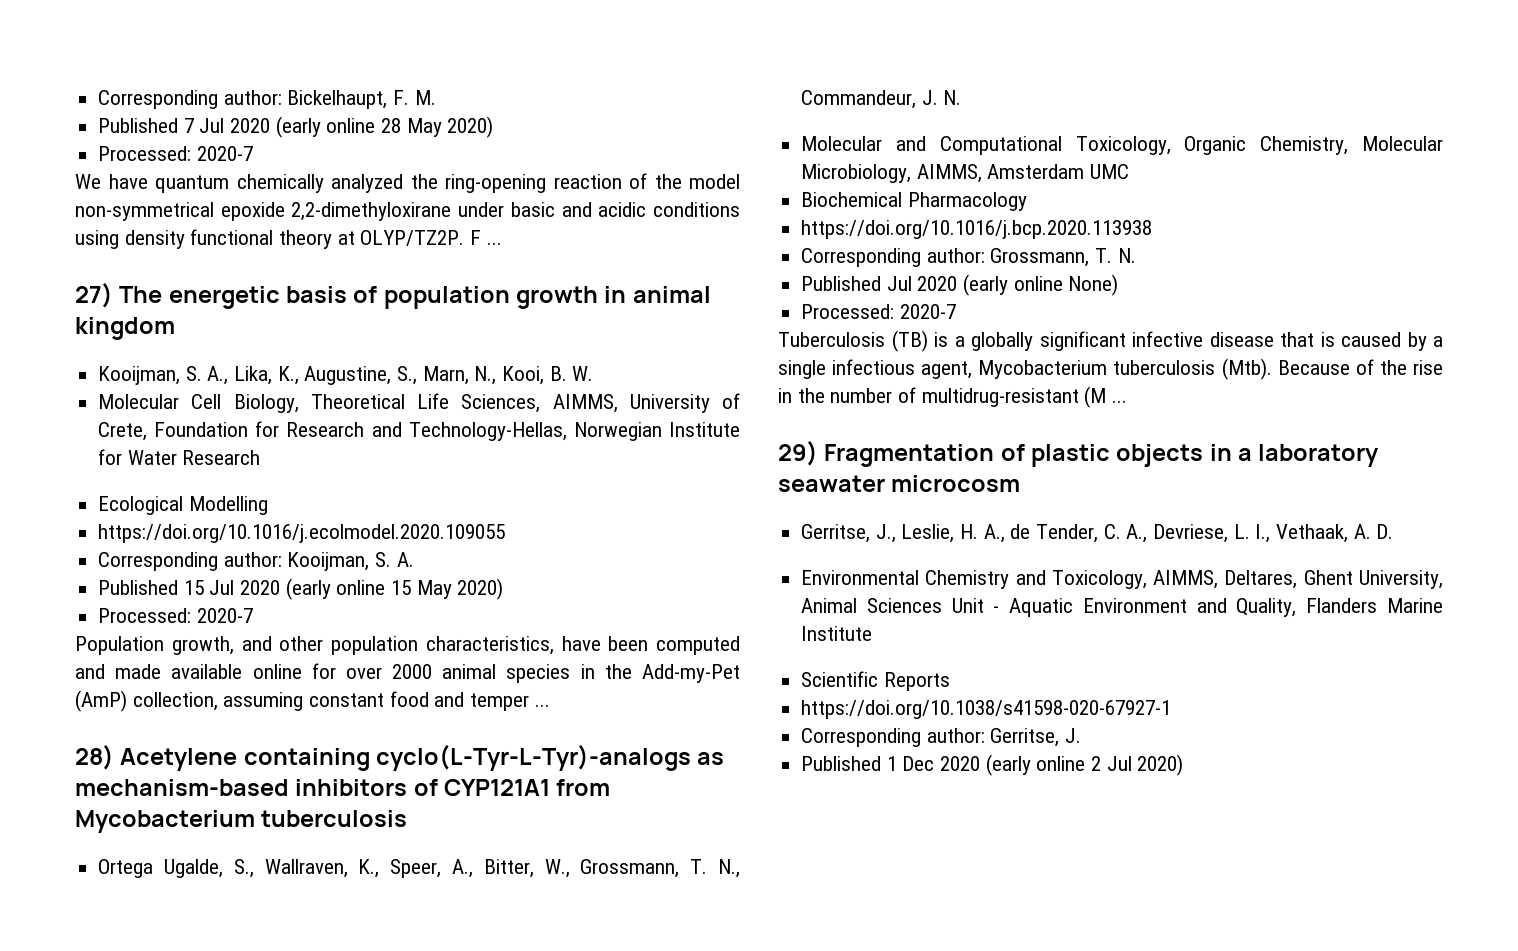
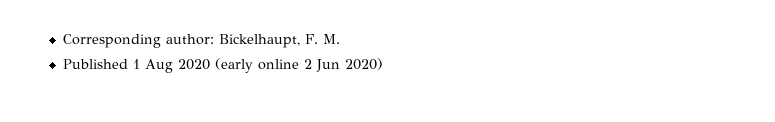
- Published 7 Jul 2020 (early online 28 May 2020)
- Processed: 2020-7
- We have quantum chemically analyzed the ring-opening reaction of the model non-symmetrical epoxide 2,2-dimethyloxirane under basic and acidic conditions using density functional theory at OLYP/TZ2P. F ...
- 27) The energetic basis of population growth in animal kingdom
- Kooijman, S. A., Lika, K., Augustine, S., Marn, N., Kooi, B. W.
- Molecular Cell Biology, Theoretical Life Sciences, AIMMS, University of Crete, Foundation for Research and Technology-Hellas, Norwegian Institute for Water Research
- Ecological Modelling
- https://doi.org/10.1016/j.ecolmodel.2020.109055
- Corresponding author: Kooijman, S. A.
- Published 15 Jul 2020 (early online 15 May 2020)
- Processed: 2020-7
- Population growth, and other population characteristics, have been computed and made available online for over 2000 animal species in the Add-my-Pet (AmP) collection, assuming constant food and temper ...
- 28) Acetylene containing cyclo(L-Tyr-L-Tyr)-analogs as mechanism-based inhibitors of CYP121A1 from Mycobacterium tuberculosis
- Ortega Ugalde, S., Wallraven, K., Speer, A., Bitter, W., Grossmann, T. N., Commandeur, J. N.
- Molecular and Computational Toxicology, Organic Chemistry, Molecular Microbiology, AIMMS, Amsterdam UMC
- Biochemical Pharmacology
- https://doi.org/10.1016/j.bcp.2020.113938
- Corresponding author: Grossmann, T. N.
- Published Jul 2020 (early online None)
- Processed: 2020-7
- Tuberculosis (TB) is a globally significant infective disease that is caused by a single infectious agent, Mycobacterium tuberculosis (Mtb). Because of the rise in the number of multidrug-resistant (M ...
- 29) Fragmentation of plastic objects in a laboratory seawater microcosm
- Gerritse, J., Leslie, H. A., de Tender, C. A., Devriese, L. I., Vethaak, A. D.
- Environmental Chemistry and Toxicology, AIMMS, Deltares, Ghent University, Animal Sciences Unit - Aquatic Environment and Quality, Flanders Marine Institute
- Scientific Reports
- https://doi.org/10.1038/s41598-020-67927-1
- Corresponding author: Gerritse, J.
- Published 1 Dec 2020 (early online 2 Jul 2020)
+ Published 1 Aug 2020 (early online 2 Jun 2020)

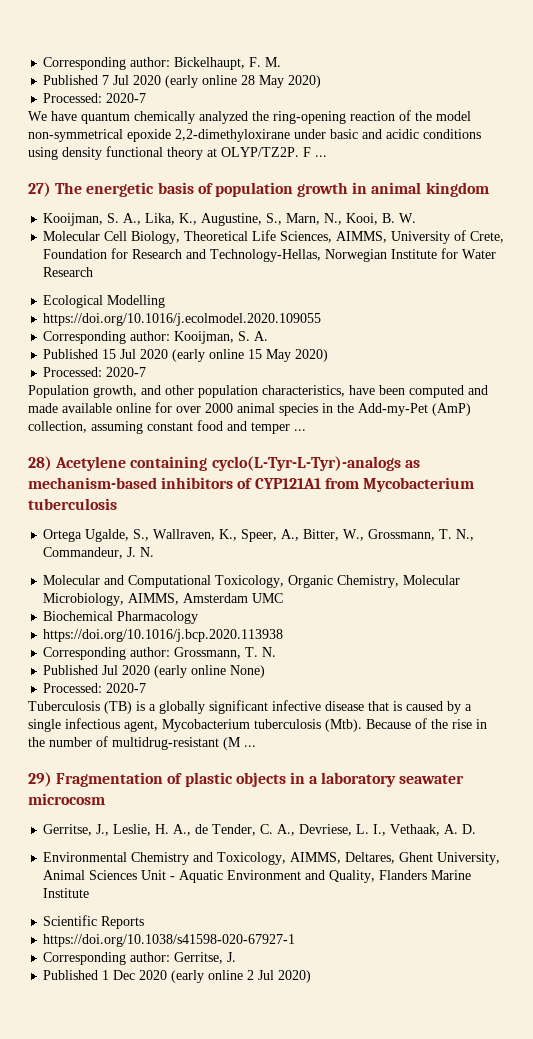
+ Published 7 Jul 2020 (early online 28 May 2020)
+ Processed: 2020-7
+ We have quantum chemically analyzed the ring-opening reaction of the model non-symmetrical epoxide 2,2-dimethyloxirane under basic and acidic conditions using density functional theory at OLYP/TZ2P. F ...
+ 27) The energetic basis of population growth in animal kingdom
+ Kooijman, S. A., Lika, K., Augustine, S., Marn, N., Kooi, B. W.
+ Molecular Cell Biology, Theoretical Life Sciences, AIMMS, University of Crete, Foundation for Research and Technology-Hellas, Norwegian Institute for Water Research
+ Ecological Modelling
+ https://doi.org/10.1016/j.ecolmodel.2020.109055
+ Corresponding author: Kooijman, S. A.
+ Published 15 Jul 2020 (early online 15 May 2020)
+ Processed: 2020-7
+ Population growth, and other population characteristics, have been computed and made available online for over 2000 animal species in the Add-my-Pet (AmP) collection, assuming constant food and temper ...
+ 28) Acetylene containing cyclo(L-Tyr-L-Tyr)-analogs as mechanism-based inhibitors of CYP121A1 from Mycobacterium tuberculosis
+ Ortega Ugalde, S., Wallraven, K., Speer, A., Bitter, W., Grossmann, T. N., Commandeur, J. N.
+ Molecular and Computational Toxicology, Organic Chemistry, Molecular Microbiology, AIMMS, Amsterdam UMC
+ Biochemical Pharmacology
+ https://doi.org/10.1016/j.bcp.2020.113938
+ Corresponding author: Grossmann, T. N.
+ Published Jul 2020 (early online None)
+ Processed: 2020-7
+ Tuberculosis (TB) is a globally significant infective disease that is caused by a single infectious agent, Mycobacterium tuberculosis (Mtb). Because of the rise in the number of multidrug-resistant (M ...
+ 29) Fragmentation of plastic objects in a laboratory seawater microcosm
+ Gerritse, J., Leslie, H. A., de Tender, C. A., Devriese, L. I., Vethaak, A. D.
+ Environmental Chemistry and Toxicology, AIMMS, Deltares, Ghent University, Animal Sciences Unit - Aquatic Environment and Quality, Flanders Marine Institute
+ Scientific Reports
+ https://doi.org/10.1038/s41598-020-67927-1
+ Corresponding author: Gerritse, J.
- Published 1 Aug 2020 (early online 2 Jun 2020)
+ Published 1 Dec 2020 (early online 2 Jul 2020)

